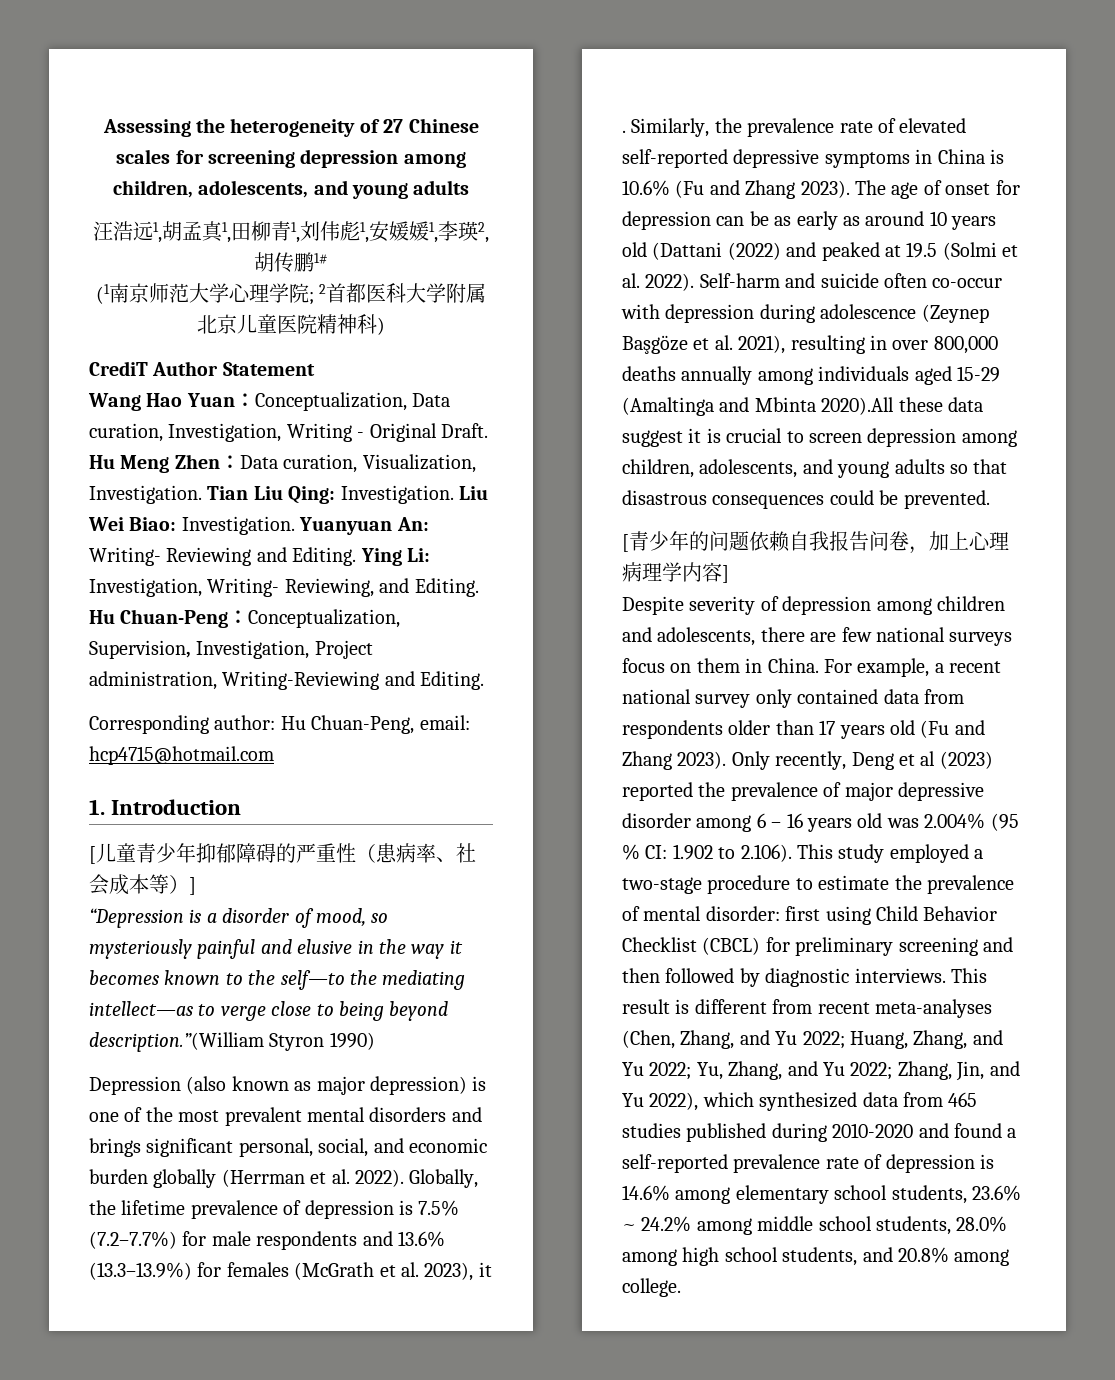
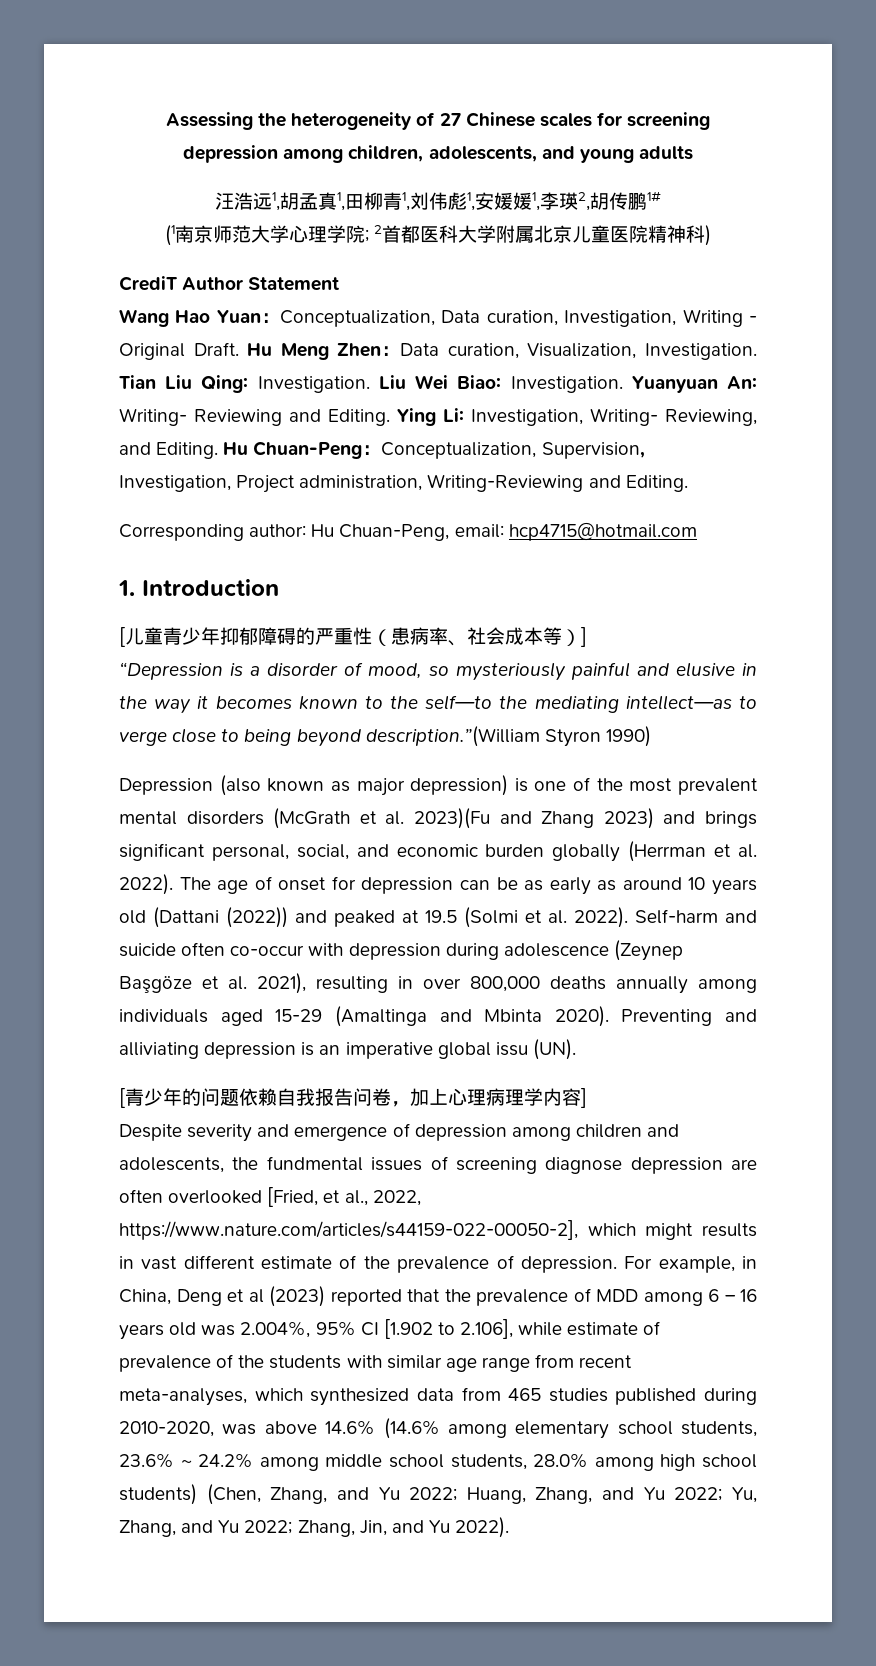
- Depression (also known as major depression) is one of the most prevalent mental disorders and brings significant personal, social, and economic burden globally (Herrman et al. 2022).
+ Depression (also known as major depression) is one of the most prevalent mental disorders (McGrath et al. 2023)(Fu and Zhang 2023) and brings significant personal, social, and economic burden globally (Herrman et al. 2022).
- Globally, the lifetime prevalence of depression is 7.5% (7.2–7.7%) for male respondents and 13.6% (13.3–13.9%) for females (McGrath et al. 2023), it . Similarly, the prevalence rate of elevated self-reported depressive symptoms in China is 10.6% (Fu and Zhang 2023).
- The age of onset for depression can be as early as around 10 years old (Dattani (2022) and peaked at 19.5 (Solmi et al. 2022).
+ The age of onset for depression can be as early as around 10 years old (Dattani (2022)) and peaked at 19.5 (Solmi et al. 2022).
- Self-harm and suicide often co-occur with depression during adolescence (Zeynep Başgöze et al. 2021), resulting in over 800,000 deaths annually among individuals aged 15-29 (Amaltinga and Mbinta 2020).All these data suggest it is crucial to screen depression among children, adolescents, and young adults so that disastrous consequences could be prevented.
+ Self-harm and suicide often co-occur with depression during adolescence (Zeynep Başgöze et al. 2021), resulting in over 800,000 deaths annually among individuals aged 15-29 (Amaltinga and Mbinta 2020). Preventing and alliviating depression is an imperative global issu (UN).
- Despite severity of depression among children and adolescents, there are few national surveys focus on them in China. For example, a recent national survey only contained data from respondents older than 17 years old (Fu and Zhang 2023). Only recently, Deng et al (2023) reported the prevalence of major depressive disorder among 6 – 16 years old was 2.004% (95 % CI: 1.902 to 2.106). This study employed a two-stage procedure to estimate the prevalence of mental disorder: first using Child Behavior Checklist (CBCL) for preliminary screening and then followed by diagnostic interviews. This result is different from recent meta-analyses (Chen, Zhang, and Yu 2022; Huang, Zhang, and Yu 2022; Yu, Zhang, and Yu 2022; Zhang, Jin, and Yu 2022), which synthesized data from 465 studies published during 2010-2020 and found a self-reported prevalence rate of depression is 14.6% among elementary school students, 23.6% ~ 24.2% among middle school students, 28.0% among high school students, and 20.8% among college.
+ Despite severity and emergence of depression among children and adolescents, the fundmental issues of screening diagnose depression are often overlooked [Fried, et al., 2022, https://www.nature.com/articles/s44159-022-00050-2], which might results in vast different estimate of the prevalence of depression. For example, in China, Deng et al (2023) reported that the prevalence of MDD among 6 – 16 years old was 2.004%, 95% CI [1.902 to 2.106], while estimate of prevalence of the students with similar age range from recent meta-analyses, which synthesized data from 465 studies published during 2010-2020, was above 14.6% (14.6% among elementary school students, 23.6% ~ 24.2% among middle school students, 28.0% among high school students) (Chen, Zhang, and Yu 2022; Huang, Zhang, and Yu 2022; Yu, Zhang, and Yu 2022; Zhang, Jin, and Yu 2022).

